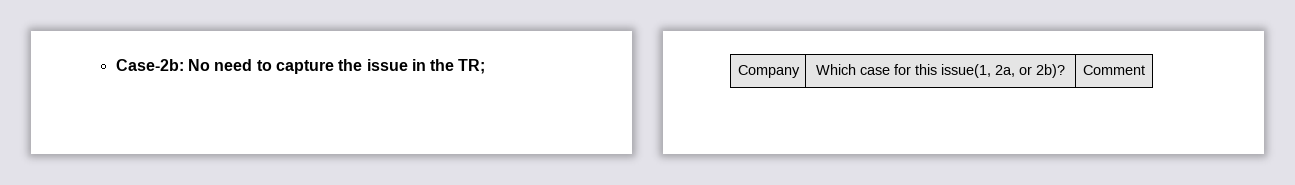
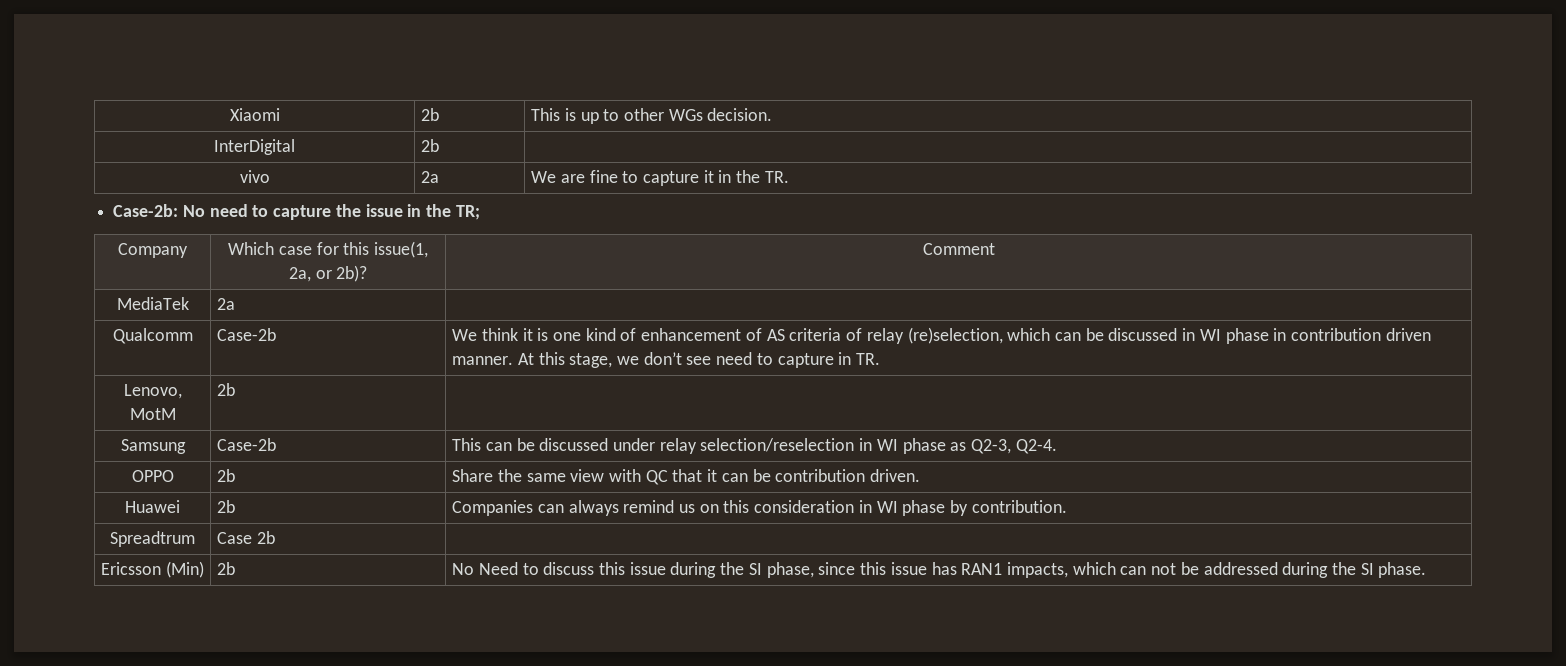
+ Xiaomi | 2b | This is up to other WGs decision.
+ InterDigital | 2b |
+ vivo | 2a | We are fine to capture it in the TR.
+ MediaTek | 2a |
+ Qualcomm | Case-2b | We think it is one kind of enhancement of AS criteria of relay (re)selection, which can be discussed in WI phase in contribution driven manner. At this stage, we don’t see need to capture in TR.
+ Lenovo, MotM | 2b |
+ Samsung | Case-2b | This can be discussed under relay selection/reselection in WI phase as Q2-3, Q2-4.
+ OPPO | 2b | Share the same view with QC that it can be contribution driven.
+ Huawei | 2b | Companies can always remind us on this consideration in WI phase by contribution.
+ Spreadtrum | Case 2b |
+ Ericsson (Min) | 2b | No Need to discuss this issue during the SI phase, since this issue has RAN1 impacts, which can not be addressed during the SI phase.

